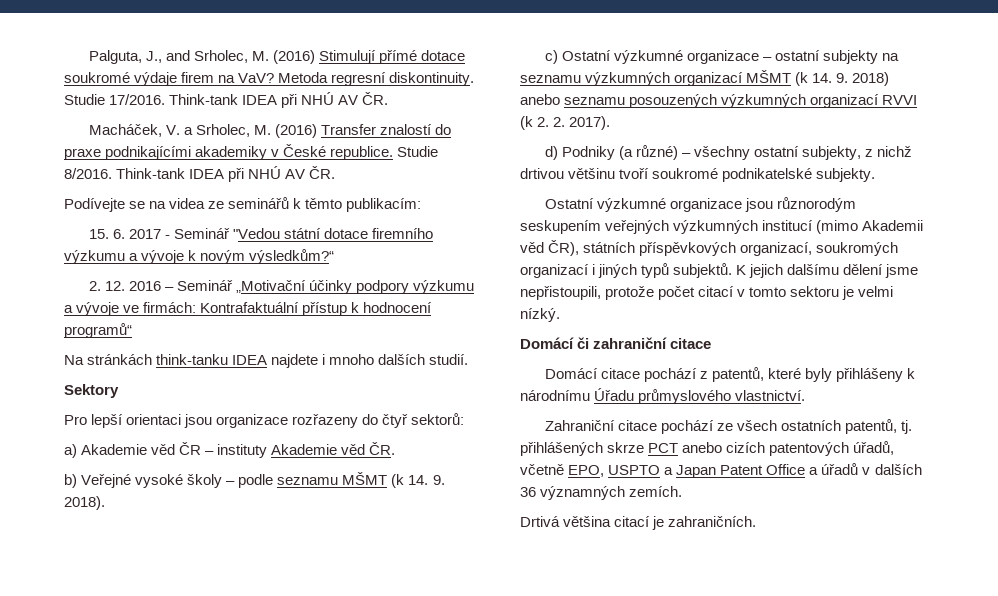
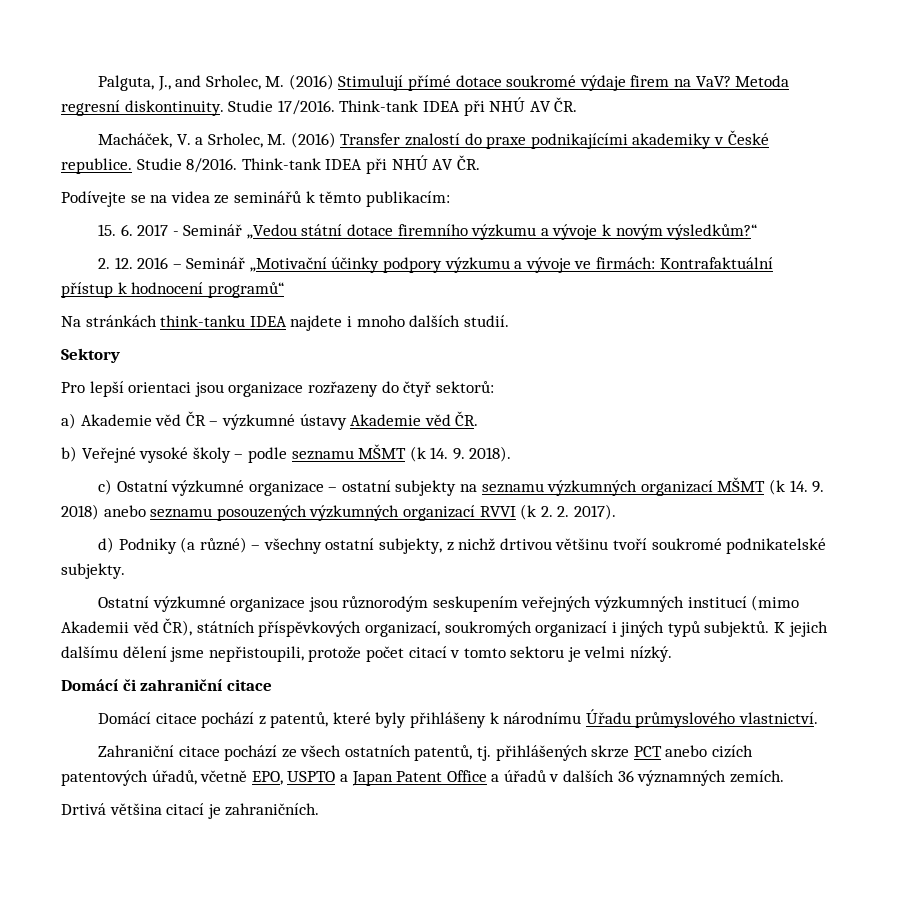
- 15. 6. 2017 - Seminář "Vedou státní dotace firemního výzkumu a vývoje k novým výsledkům?“
+ 15. 6. 2017 - Seminář „Vedou státní dotace firemního výzkumu a vývoje k novým výsledkům?“
- a) Akademie věd ČR – instituty Akademie věd ČR.
+ a) Akademie věd ČR – výzkumné ústavy Akademie věd ČR.

